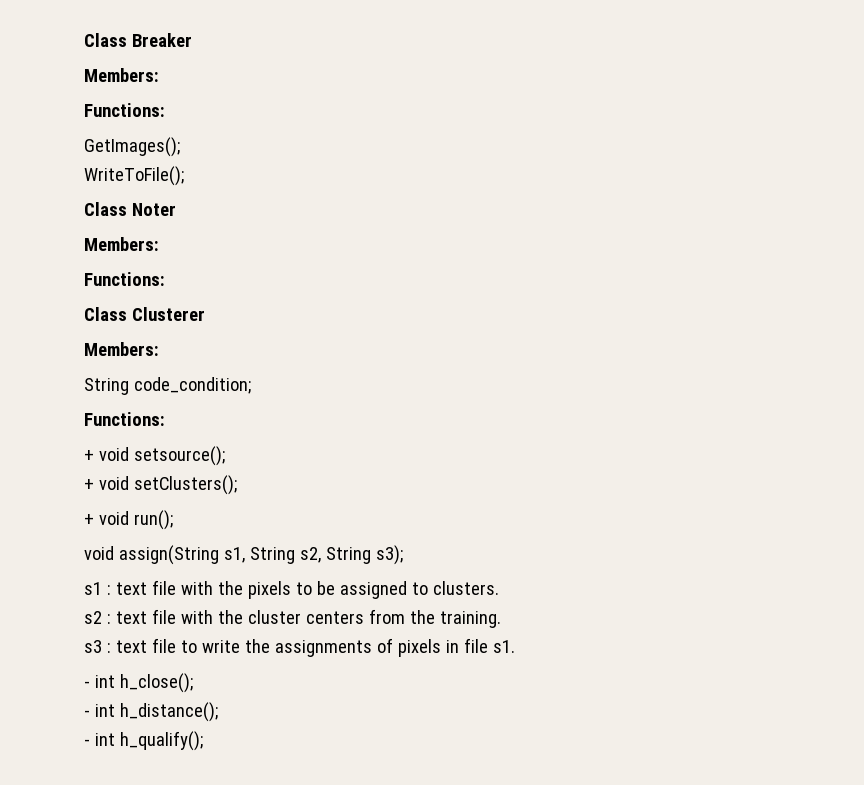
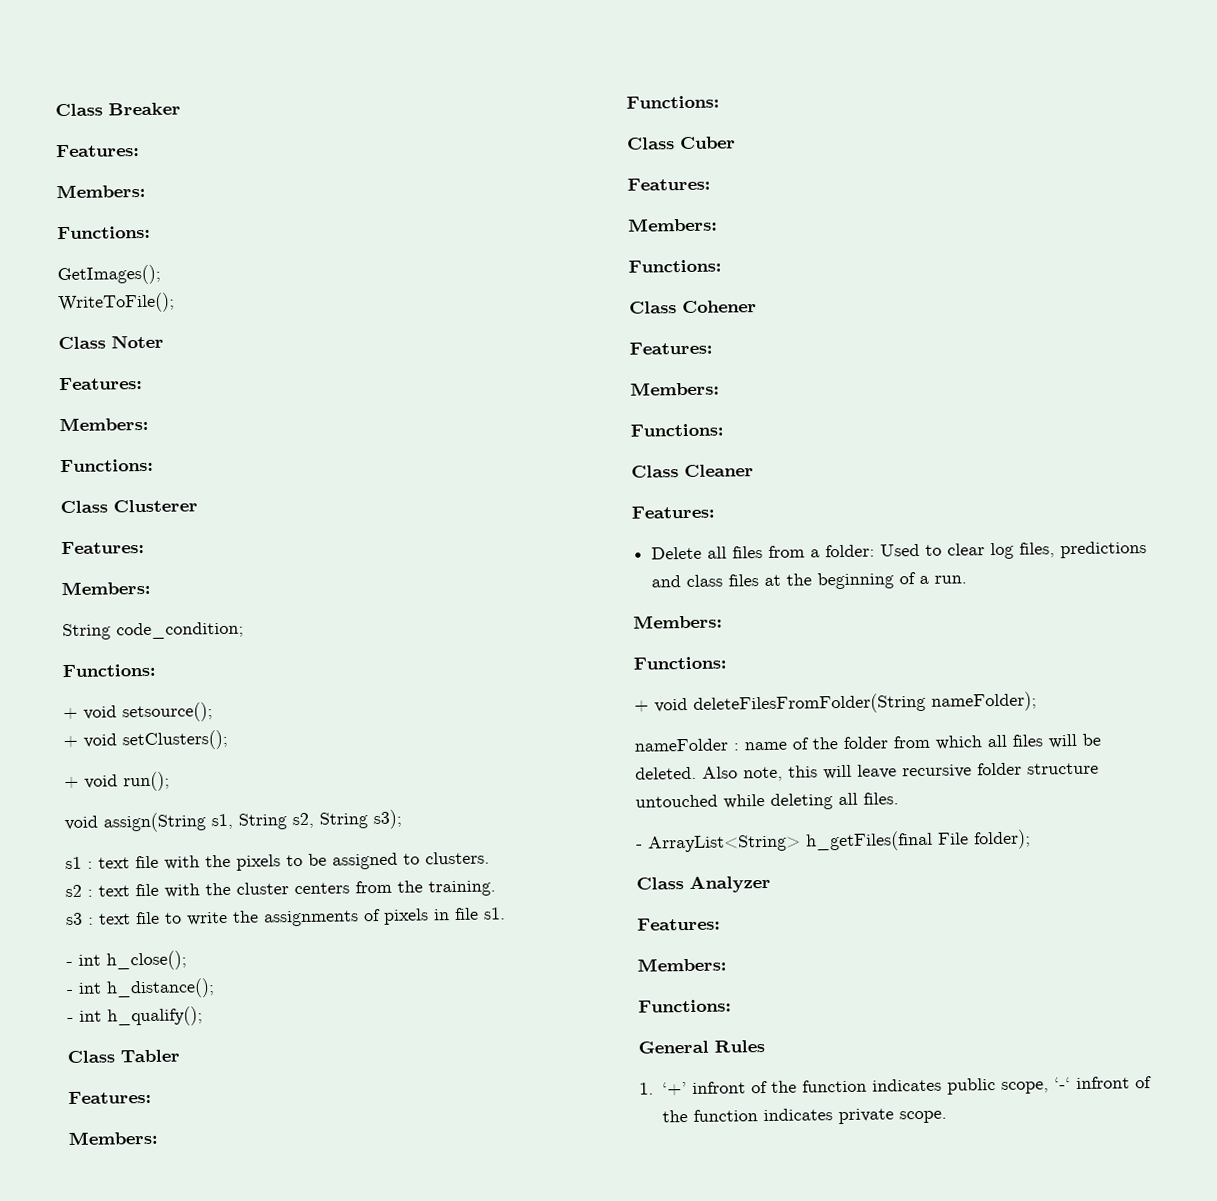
  Class Breaker
+ Features:
  Class Noter
+ Features:
  Class Clusterer
+ Features:
+ Class Tabler
+ Features:
+ Members:
+ Functions:
+ Class Cuber
+ Features:
+ Members:
+ Functions:
+ Class Cohener
+ Features:
+ Members:
+ Functions:
+ Class Cleaner
+ Features:
+ Delete all files from a folder: Used to clear log files, predictions and class files at the beginning of a run.
+ Members:
+ Functions:
+ + void deleteFilesFromFolder(String nameFolder);
+ nameFolder : name of the folder from which all files will be deleted. Also note, this will leave recursive folder structure untouched while deleting all files.
+ - ArrayList<String> h_getFiles(final File folder);
+ Class Analyzer
+ Features:
+ Members:
+ Functions:
+ General Rules
+ 1. ‘+’ infront of the function indicates public scope, ‘-‘ infront of the function indicates private scope.

